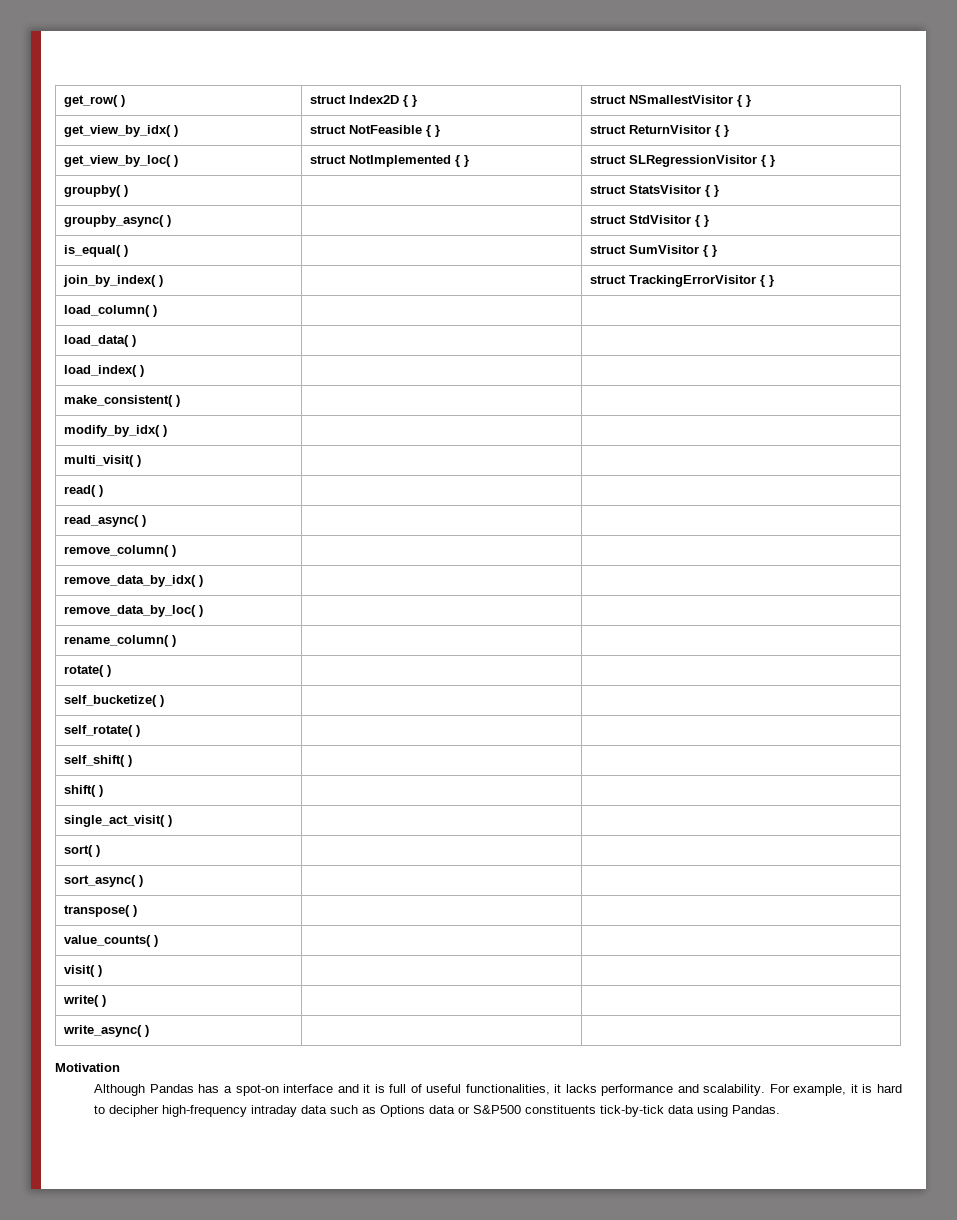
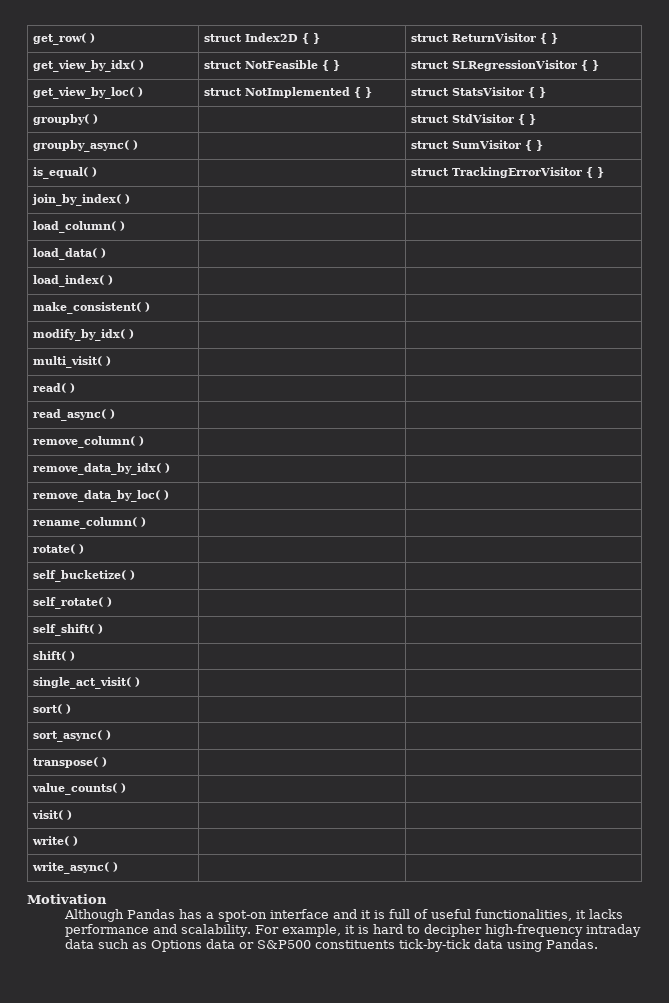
- get_row( ) | struct Index2D { } | struct NSmallestVisitor { }
+ get_row( ) | struct Index2D { } | struct ReturnVisitor { }
- get_view_by_idx( ) | struct NotFeasible { } | struct ReturnVisitor { }
+ get_view_by_idx( ) | struct NotFeasible { } | struct SLRegressionVisitor { }
- get_view_by_loc( ) | struct NotImplemented { } | struct SLRegressionVisitor { }
+ get_view_by_loc( ) | struct NotImplemented { } | struct StatsVisitor { }
- groupby( ) | | struct StatsVisitor { }
+ groupby( ) | | struct StdVisitor { }
- groupby_async( ) | | struct StdVisitor { }
+ groupby_async( ) | | struct SumVisitor { }
- is_equal( ) | | struct SumVisitor { }
+ is_equal( ) | | struct TrackingErrorVisitor { }
- join_by_index( ) | | struct TrackingErrorVisitor { }
+ join_by_index( ) | |

